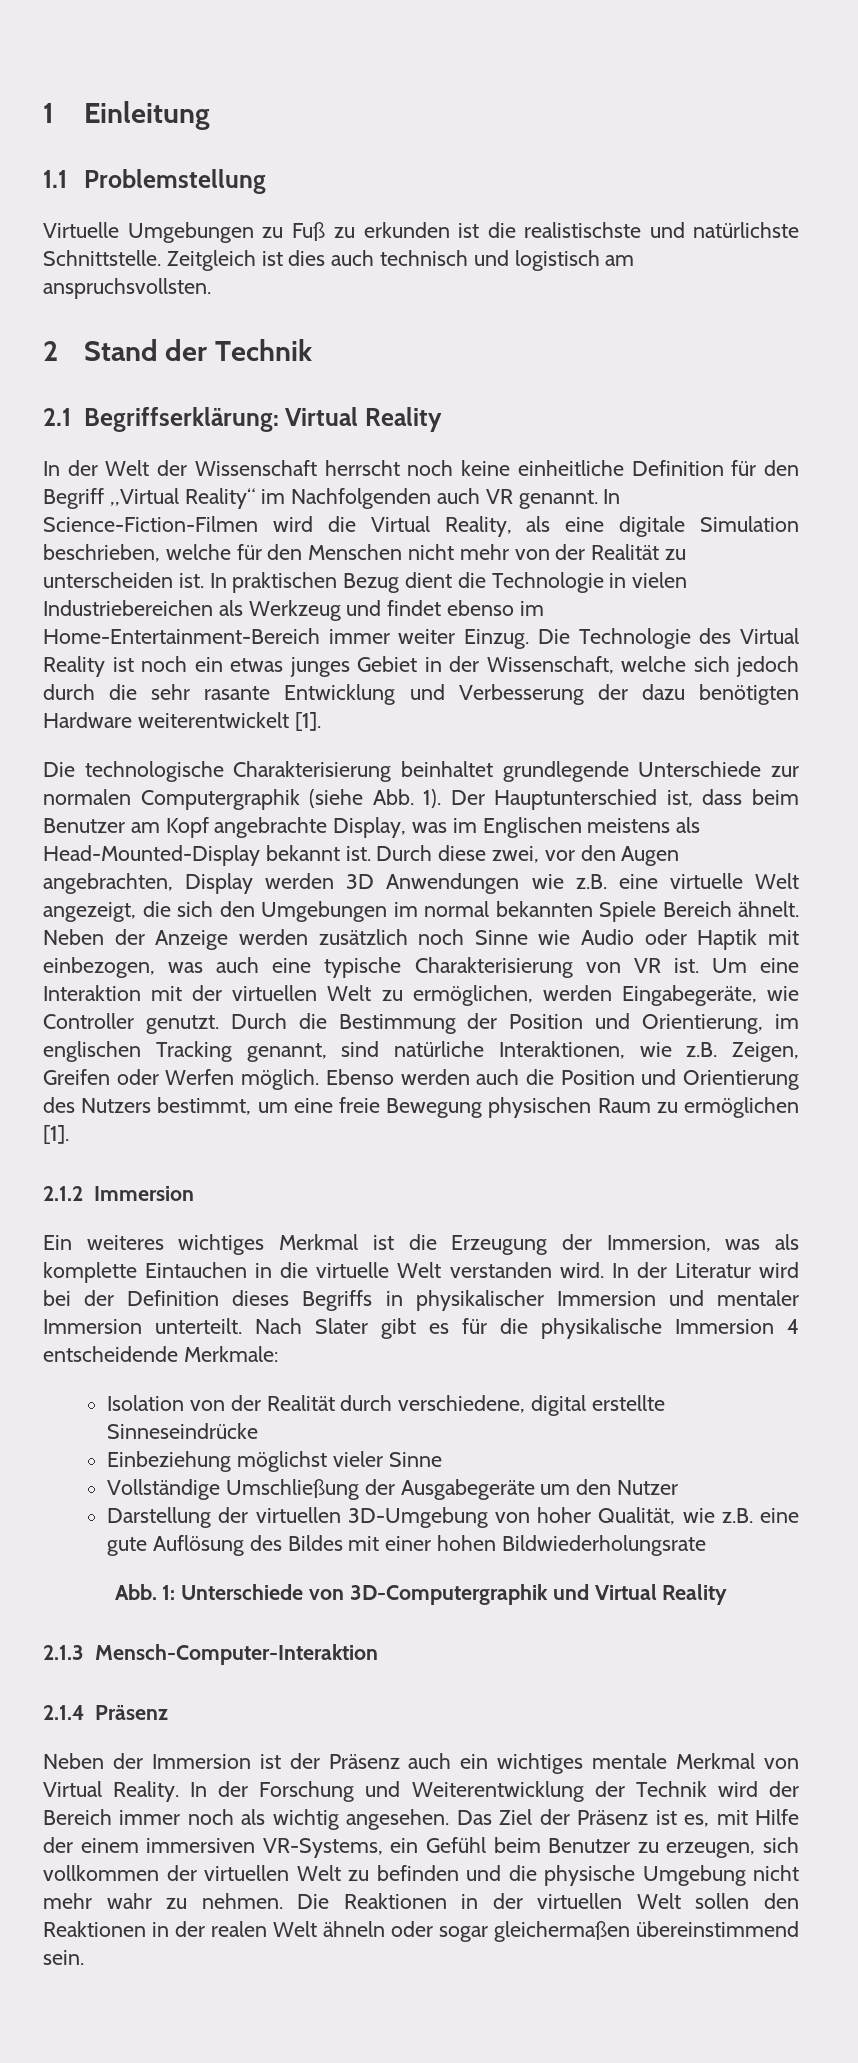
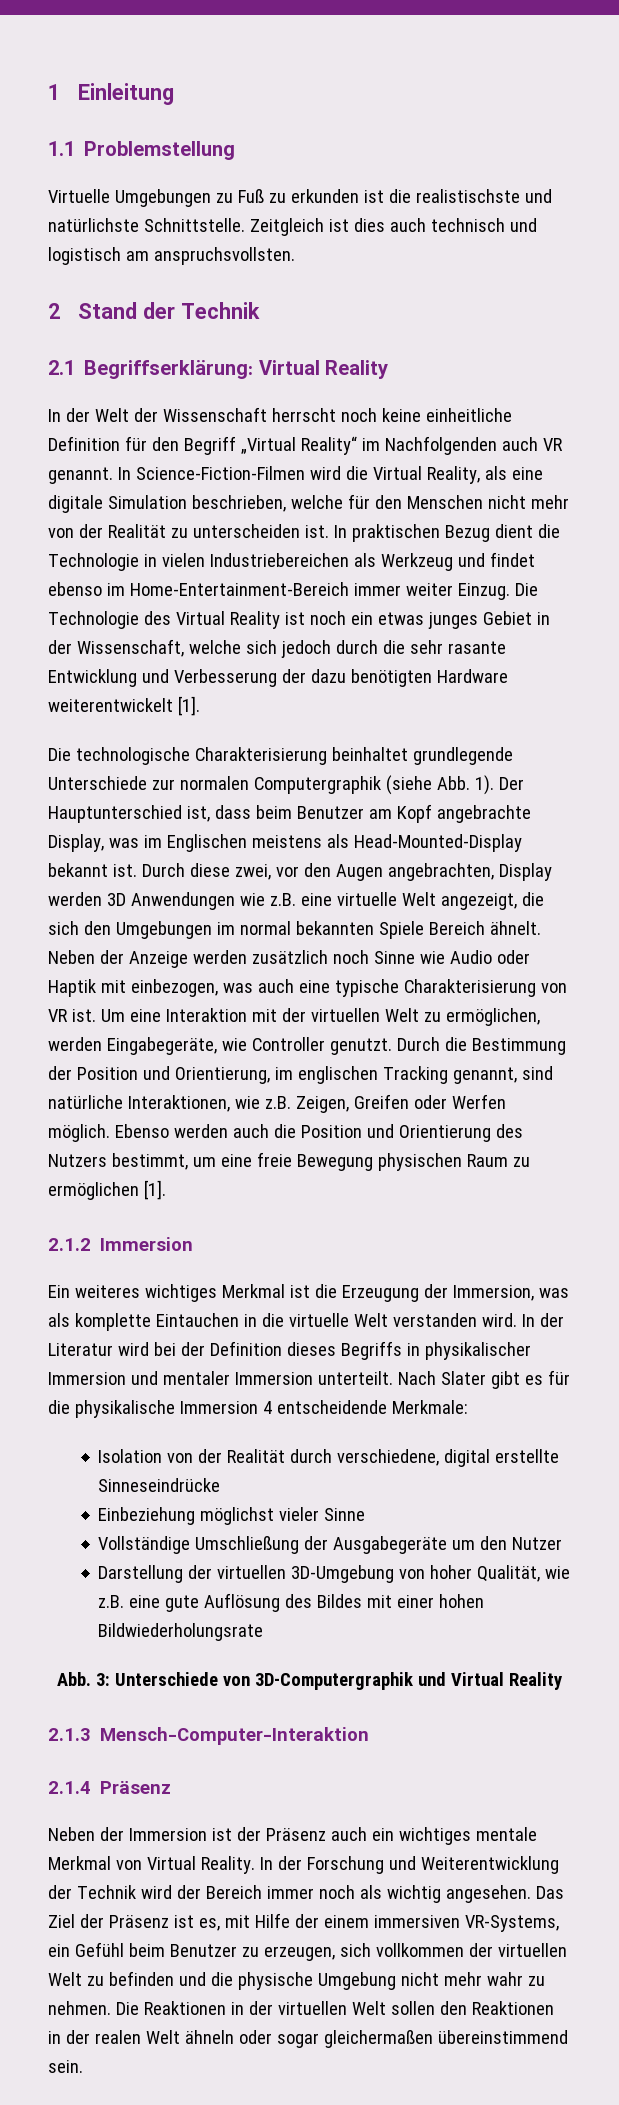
- Abb. 1: Unterschiede von 3D-Computergraphik und Virtual Reality
+ Abb. 3: Unterschiede von 3D-Computergraphik und Virtual Reality

